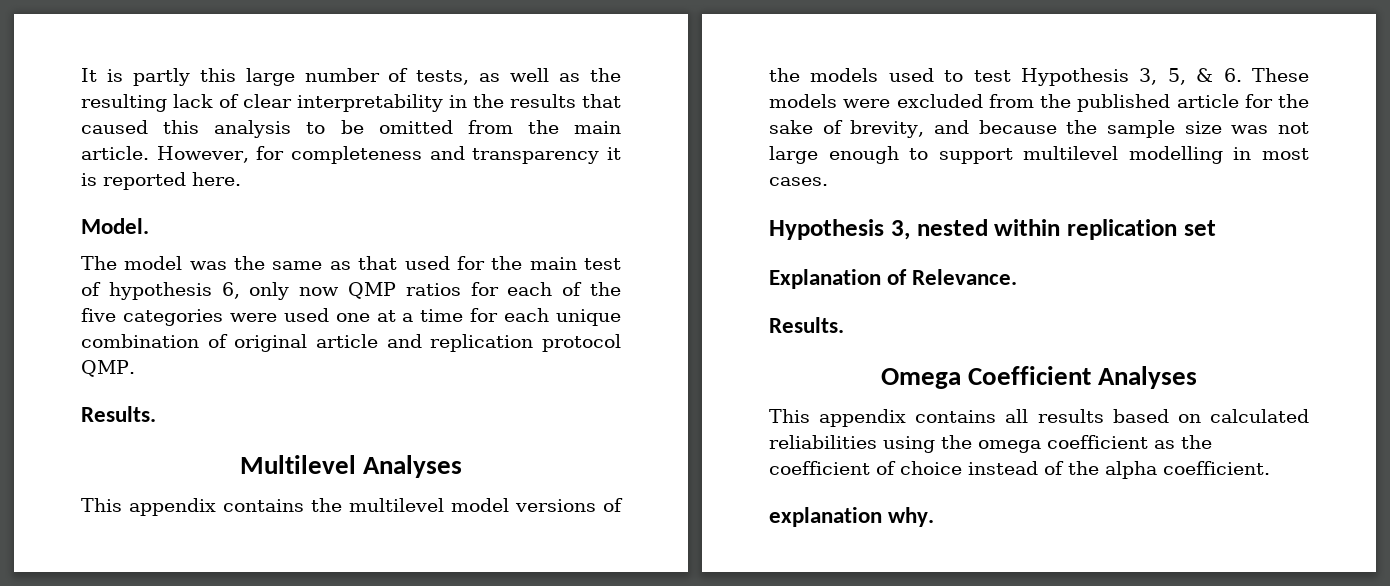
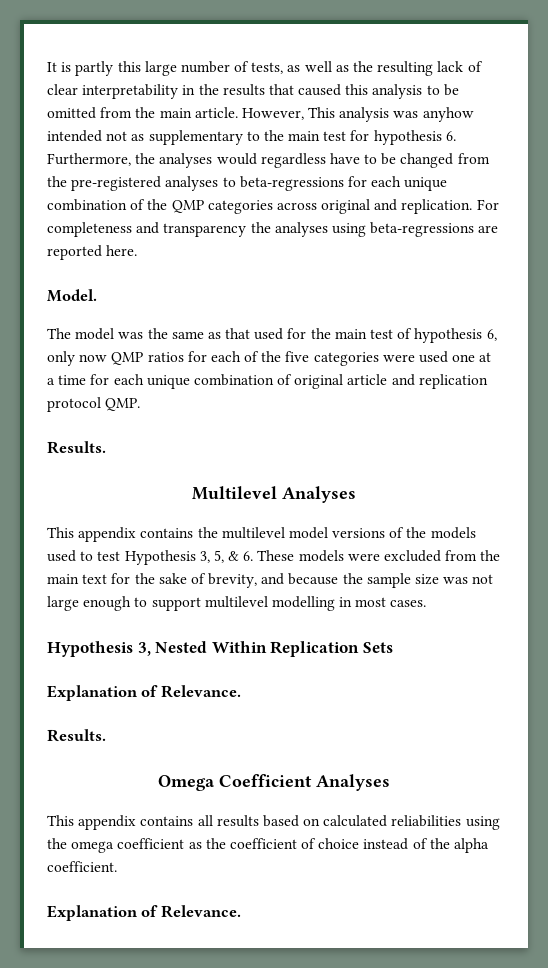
- However, for completeness and transparency it is reported here.
+ However, This analysis was anyhow intended not as supplementary to the main test for hypothesis 6. Furthermore, the analyses would regardless have to be changed from the pre-registered analyses to beta-regressions for each unique combination of the QMP categories across original and replication. For completeness and transparency the analyses using beta-regressions are reported here.
- This appendix contains the multilevel model versions of the models used to test Hypothesis 3, 5, & 6. These models were excluded from the published article for the sake of brevity, and because the sample size was not large enough to support multilevel modelling in most cases.
+ This appendix contains the multilevel model versions of the models used to test Hypothesis 3, 5, & 6. These models were excluded from the main text for the sake of brevity, and because the sample size was not large enough to support multilevel modelling in most cases.
- Hypothesis 3, nested within replication set
+ Hypothesis 3, Nested Within Replication Sets
  This appendix contains all results based on calculated reliabilities using the omega coefficient as the coefficient of choice instead of the alpha coefficient.
- explanation why.
+ Explanation of Relevance.

